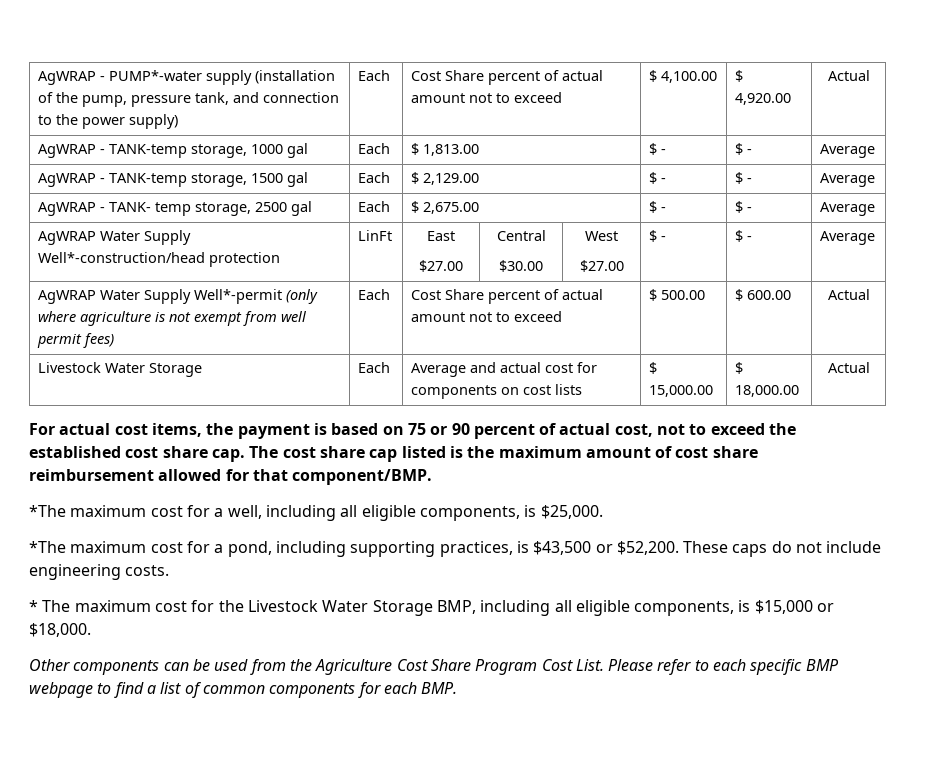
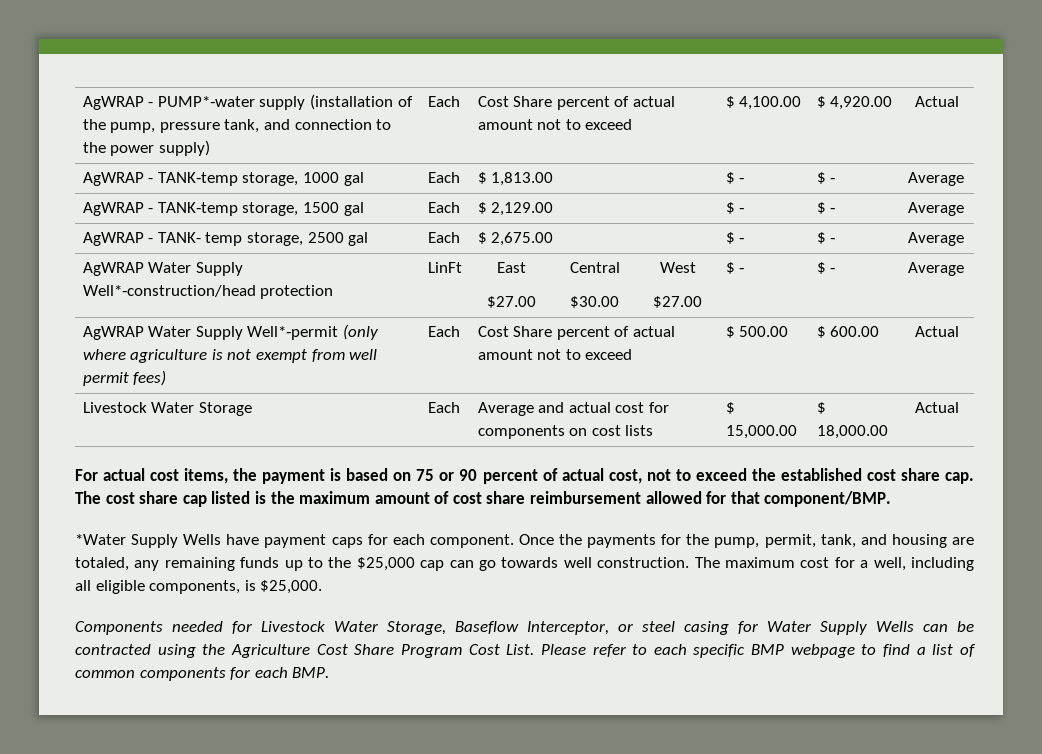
- *The maximum cost for a well, including all eligible components, is $25,000.
+ *Water Supply Wells have payment caps for each component. Once the payments for the pump, permit, tank, and housing are totaled, any remaining funds up to the $25,000 cap can go towards well construction. The maximum cost for a well, including all eligible components, is $25,000.
- *The maximum cost for a pond, including supporting practices, is $43,500 or $52,200. These caps do not include engineering costs.
- * The maximum cost for the Livestock Water Storage BMP, including all eligible components, is $15,000 or $18,000.
- Other components can be used from the Agriculture Cost Share Program Cost List.
+ Components needed for Livestock Water Storage, Baseflow Interceptor, or steel casing for Water Supply Wells can be contracted using the Agriculture Cost Share Program Cost List.

